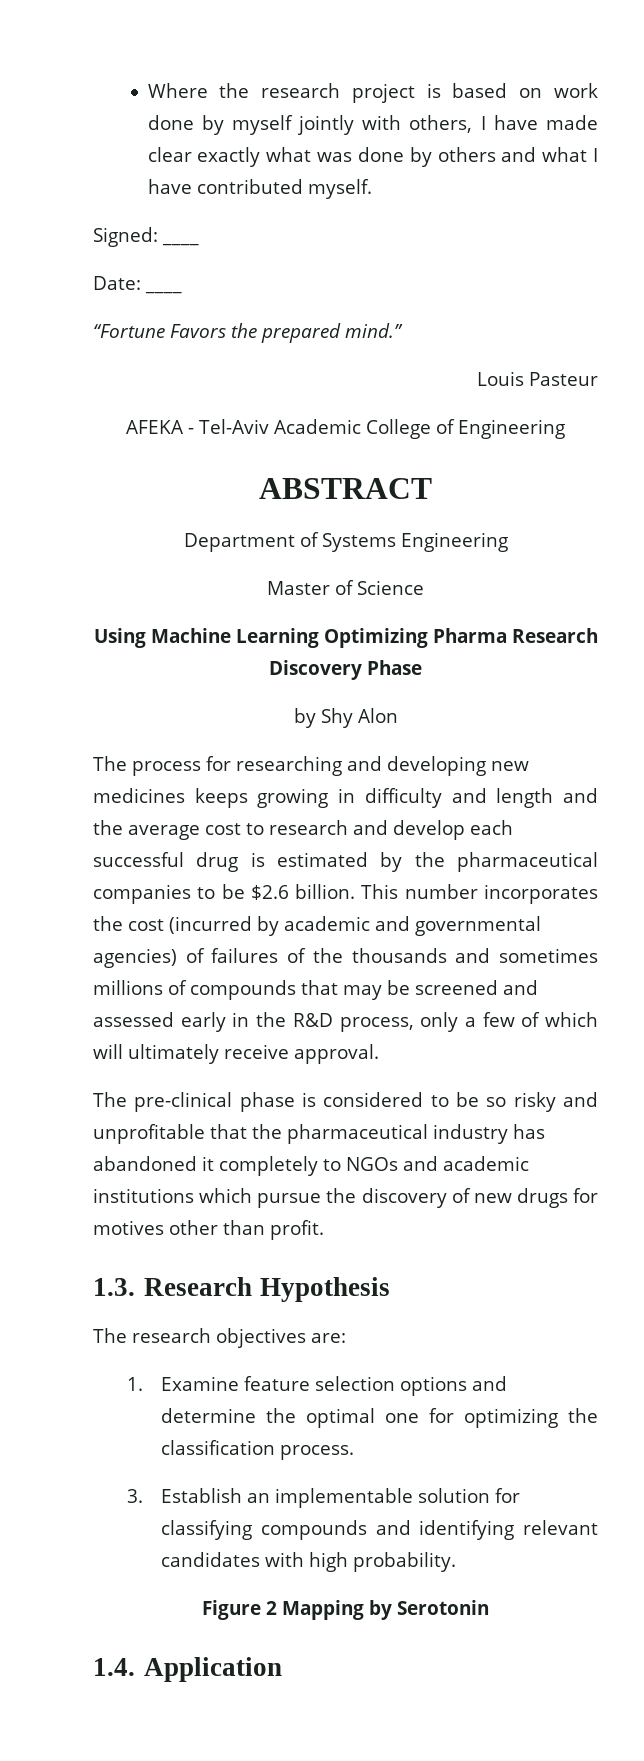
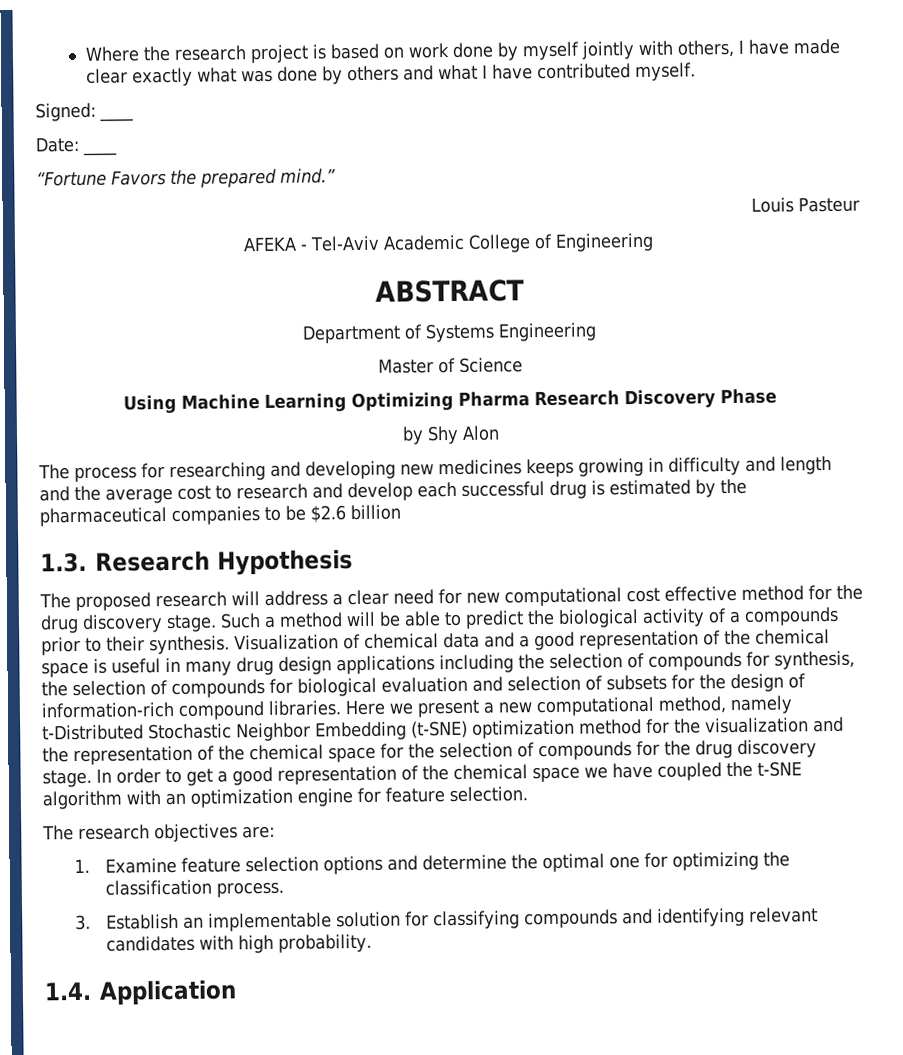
- The process for researching and developing new medicines keeps growing in difficulty and length and the average cost to research and develop each successful drug is estimated by the pharmaceutical companies to be $2.6 billion. This number incorporates the cost (incurred by academic and governmental agencies) of failures of the thousands and sometimes millions of compounds that may be screened and assessed early in the R&D process, only a few of which will ultimately receive approval.
- The pre-clinical phase is considered to be so risky and unprofitable that the pharmaceutical industry has abandoned it completely to NGOs and academic institutions which pursue the discovery of new drugs for motives other than profit.
+ The process for researching and developing new medicines keeps growing in difficulty and length and the average cost to research and develop each successful drug is estimated by the pharmaceutical companies to be $2.6 billion
  1.3. Research Hypothesis
+ The proposed research will address a clear need for new computational cost effective method for the drug discovery stage. Such a method will be able to predict the biological activity of a compounds prior to their synthesis. Visualization of chemical data and a good representation of the chemical space is useful in many drug design applications including the selection of compounds for synthesis, the selection of compounds for biological evaluation and selection of subsets for the design of information-rich compound libraries. Here we present a new computational method, namely t-Distributed Stochastic Neighbor Embedding (t-SNE) optimization method for the visualization and the representation of the chemical space for the selection of compounds for the drug discovery stage. In order to get a good representation of the chemical space we have coupled the t-SNE algorithm with an optimization engine for feature selection.
- Figure 2 Mapping by Serotonin

